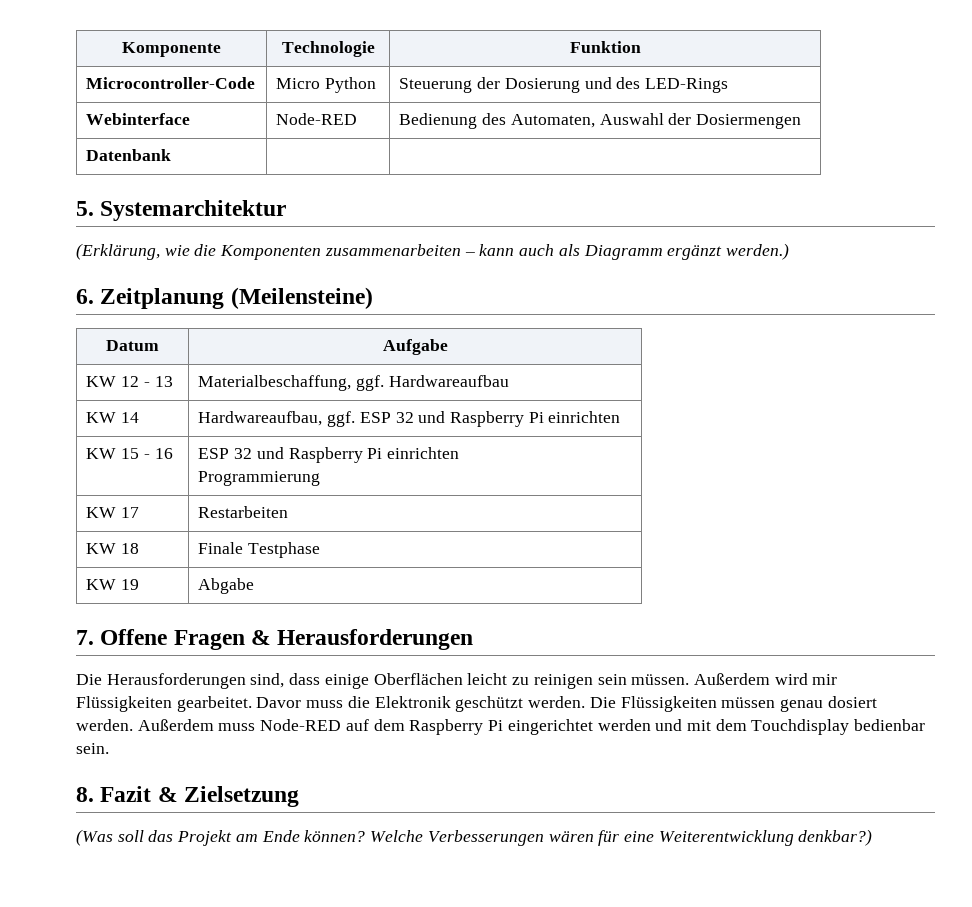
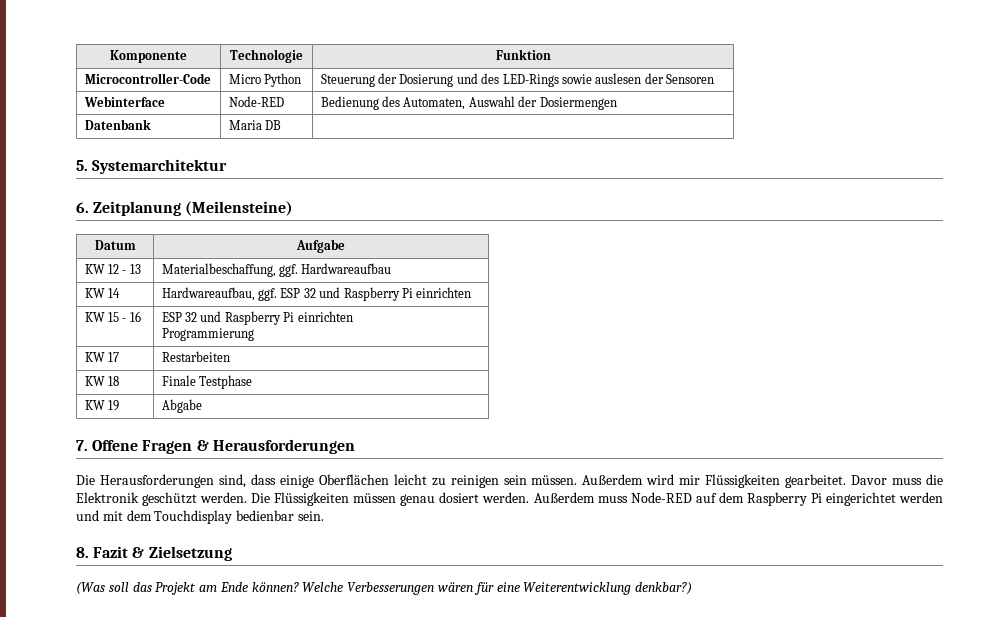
- Microcontroller-Code | Micro Python | Steuerung der Dosierung und des LED-Rings
+ Microcontroller-Code | Micro Python | Steuerung der Dosierung und des LED-Rings sowie auslesen der Sensoren
- Datenbank | |
+ Datenbank | Maria DB |
- (Erklärung, wie die Komponenten zusammenarbeiten – kann auch als Diagramm ergänzt werden.)

